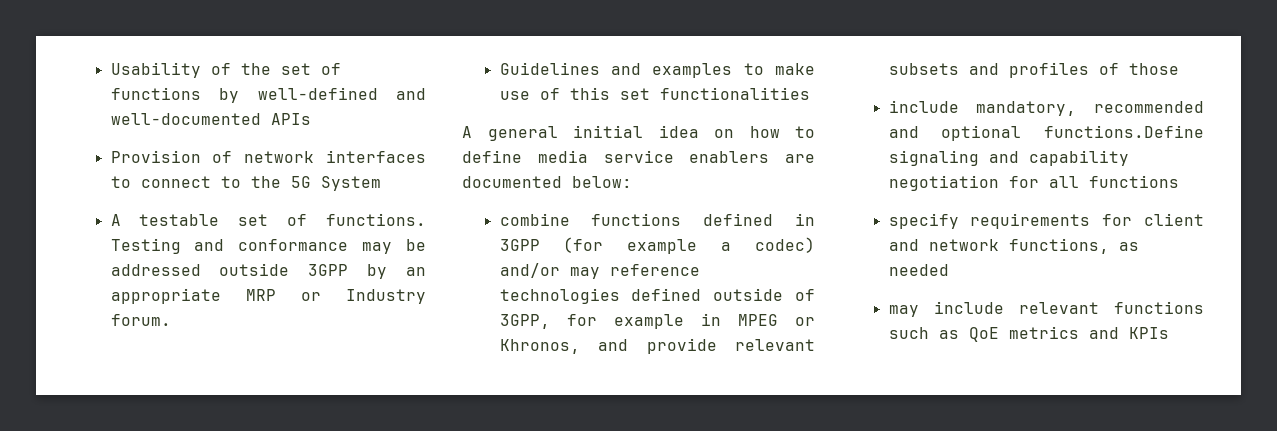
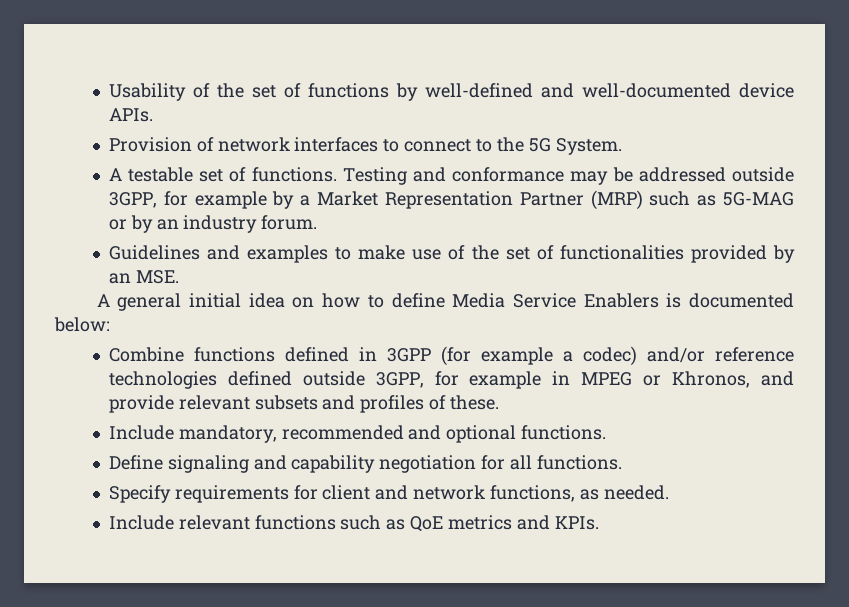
- Usability of the set of functions by well-defined and well-documented APIs
+ Usability of the set of functions by well-defined and well-documented device APIs.
- Provision of network interfaces to connect to the 5G System
+ Provision of network interfaces to connect to the 5G System.
- Testing and conformance may be addressed outside 3GPP by an appropriate MRP or Industry forum.
+ Testing and conformance may be addressed outside 3GPP, for example by a Market Representation Partner (MRP) such as 5G-MAG or by an industry forum.
- Guidelines and examples to make use of this set functionalities
+ Guidelines and examples to make use of the set of functionalities provided by an MSE.
- A general initial idea on how to define media service enablers are documented below:
+ A general initial idea on how to define Media Service Enablers is documented below:
- combine functions defined in 3GPP (for example a codec) and/or may reference technologies defined outside of 3GPP, for example in MPEG or Khronos, and provide relevant subsets and profiles of those
- include mandatory, recommended and optional functions.Define signaling and capability negotiation for all functions
- specify requirements for client and network functions, as needed
- may include relevant functions such as QoE metrics and KPIs
+ Combine functions defined in 3GPP (for example a codec) and/or reference technologies defined outside 3GPP, for example in MPEG or Khronos, and provide relevant subsets and profiles of these.
+ Include mandatory, recommended and optional functions.
+ Define signaling and capability negotiation for all functions.
+ Specify requirements for client and network functions, as needed.
+ Include relevant functions such as QoE metrics and KPIs.

